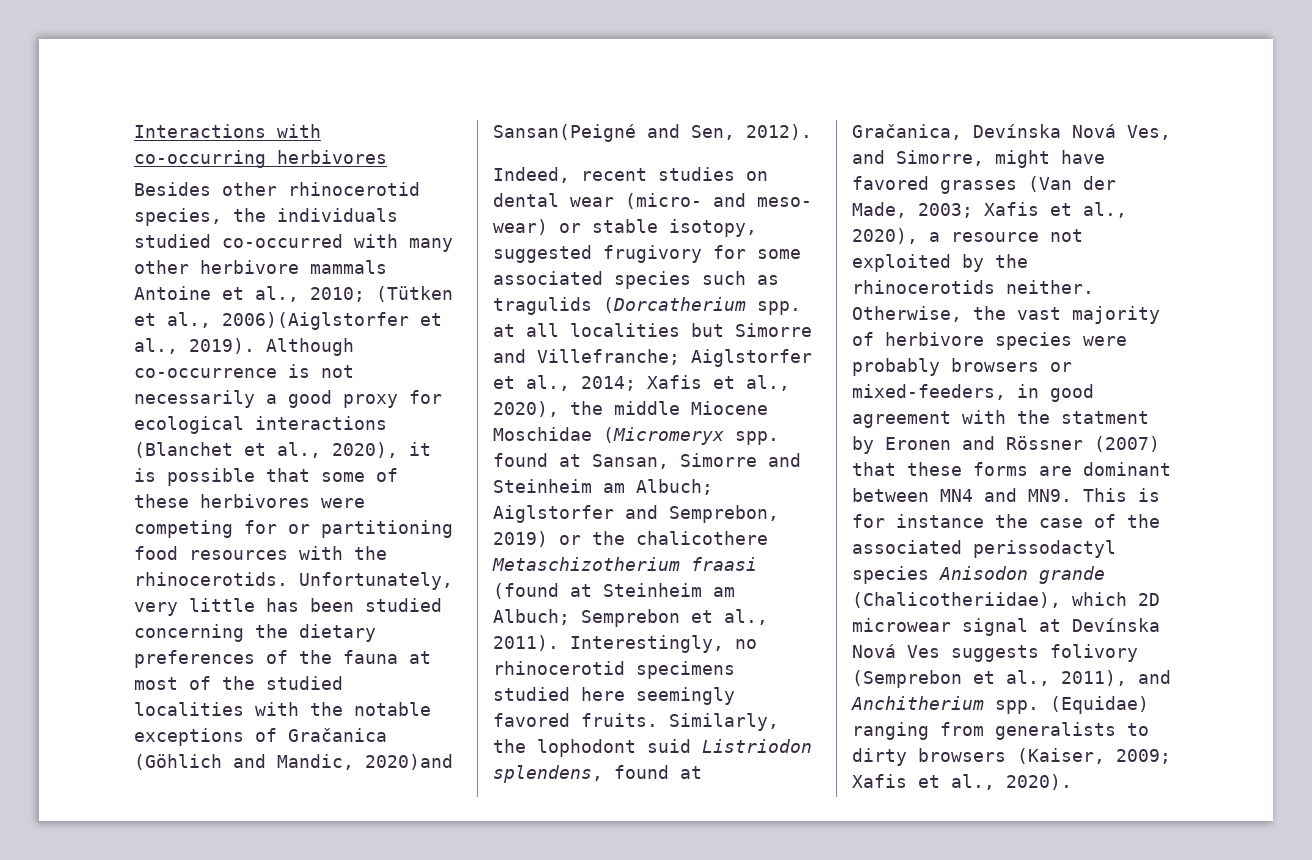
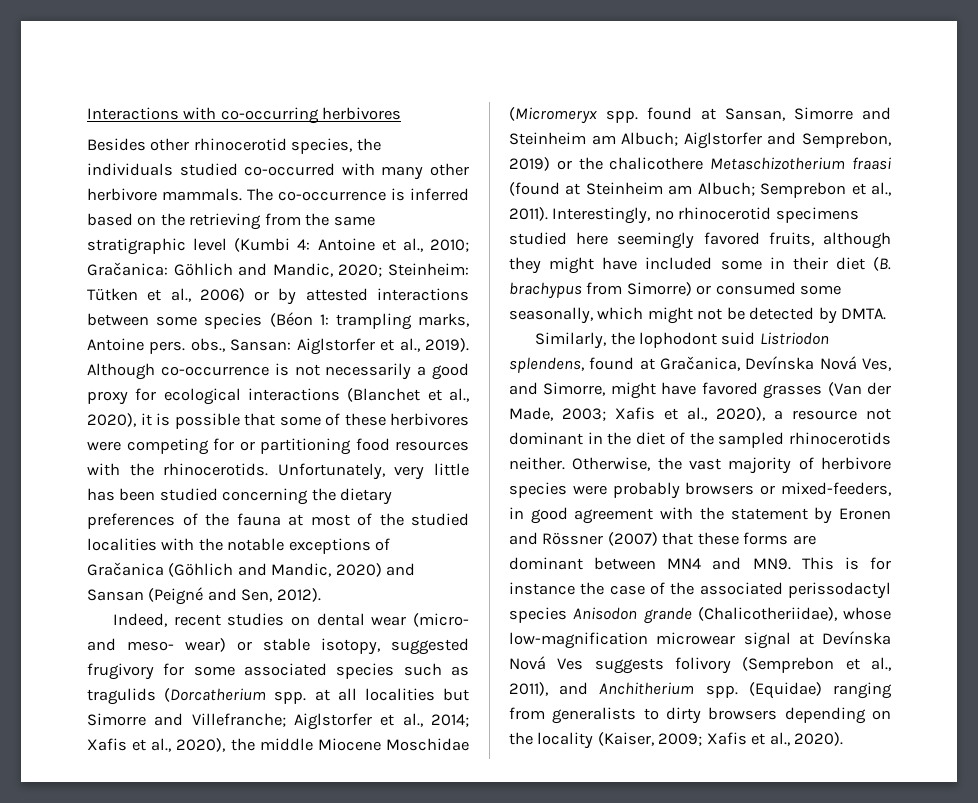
- Besides other rhinocerotid species, the individuals studied co-occurred with many other herbivore mammals Antoine et al., 2010; (Tütken et al., 2006)(Aiglstorfer et al., 2019).
+ Besides other rhinocerotid species, the individuals studied co-occurred with many other herbivore mammals. The co-occurrence is inferred based on the retrieving from the same stratigraphic level (Kumbi 4: Antoine et al., 2010; Gračanica: Göhlich and Mandic, 2020; Steinheim: Tütken et al., 2006) or by attested interactions between some species (Béon 1: trampling marks, Antoine pers. obs., Sansan: Aiglstorfer et al., 2019).
- Unfortunately, very little has been studied concerning the dietary preferences of the fauna at most of the studied localities with the notable exceptions of Gračanica (Göhlich and Mandic, 2020)and Sansan(Peigné and Sen, 2012).
+ Unfortunately, very little has been studied concerning the dietary preferences of the fauna at most of the studied localities with the notable exceptions of Gračanica (Göhlich and Mandic, 2020) and Sansan (Peigné and Sen, 2012).
- Interestingly, no rhinocerotid specimens studied here seemingly favored fruits. Similarly, the lophodont suid Listriodon splendens, found at Gračanica, Devínska Nová Ves, and Simorre, might have favored grasses (Van der Made, 2003; Xafis et al., 2020), a resource not exploited by the rhinocerotids neither.
+ Interestingly, no rhinocerotid specimens studied here seemingly favored fruits, although they might have included some in their diet (B. brachypus from Simorre) or consumed some seasonally, which might not be detected by DMTA.
+ Similarly, the lophodont suid Listriodon splendens, found at Gračanica, Devínska Nová Ves, and Simorre, might have favored grasses (Van der Made, 2003; Xafis et al., 2020), a resource not dominant in the diet of the sampled rhinocerotids neither.
- Otherwise, the vast majority of herbivore species were probably browsers or mixed-feeders, in good agreement with the statment by Eronen and Rössner (2007) that these forms are dominant between MN4 and MN9. This is for instance the case of the associated perissodactyl species Anisodon grande (Chalicotheriidae), which 2D microwear signal at Devínska Nová Ves suggests folivory (Semprebon et al., 2011), and Anchitherium spp.
+ Otherwise, the vast majority of herbivore species were probably browsers or mixed-feeders, in good agreement with the statement by Eronen and Rössner (2007) that these forms are dominant between MN4 and MN9. This is for instance the case of the associated perissodactyl species Anisodon grande (Chalicotheriidae), whose low-magnification microwear signal at Devínska Nová Ves suggests folivory (Semprebon et al., 2011), and Anchitherium spp.
- (Equidae) ranging from generalists to dirty browsers (Kaiser, 2009; Xafis et al., 2020).
+ (Equidae) ranging from generalists to dirty browsers depending on the locality (Kaiser, 2009; Xafis et al., 2020).

